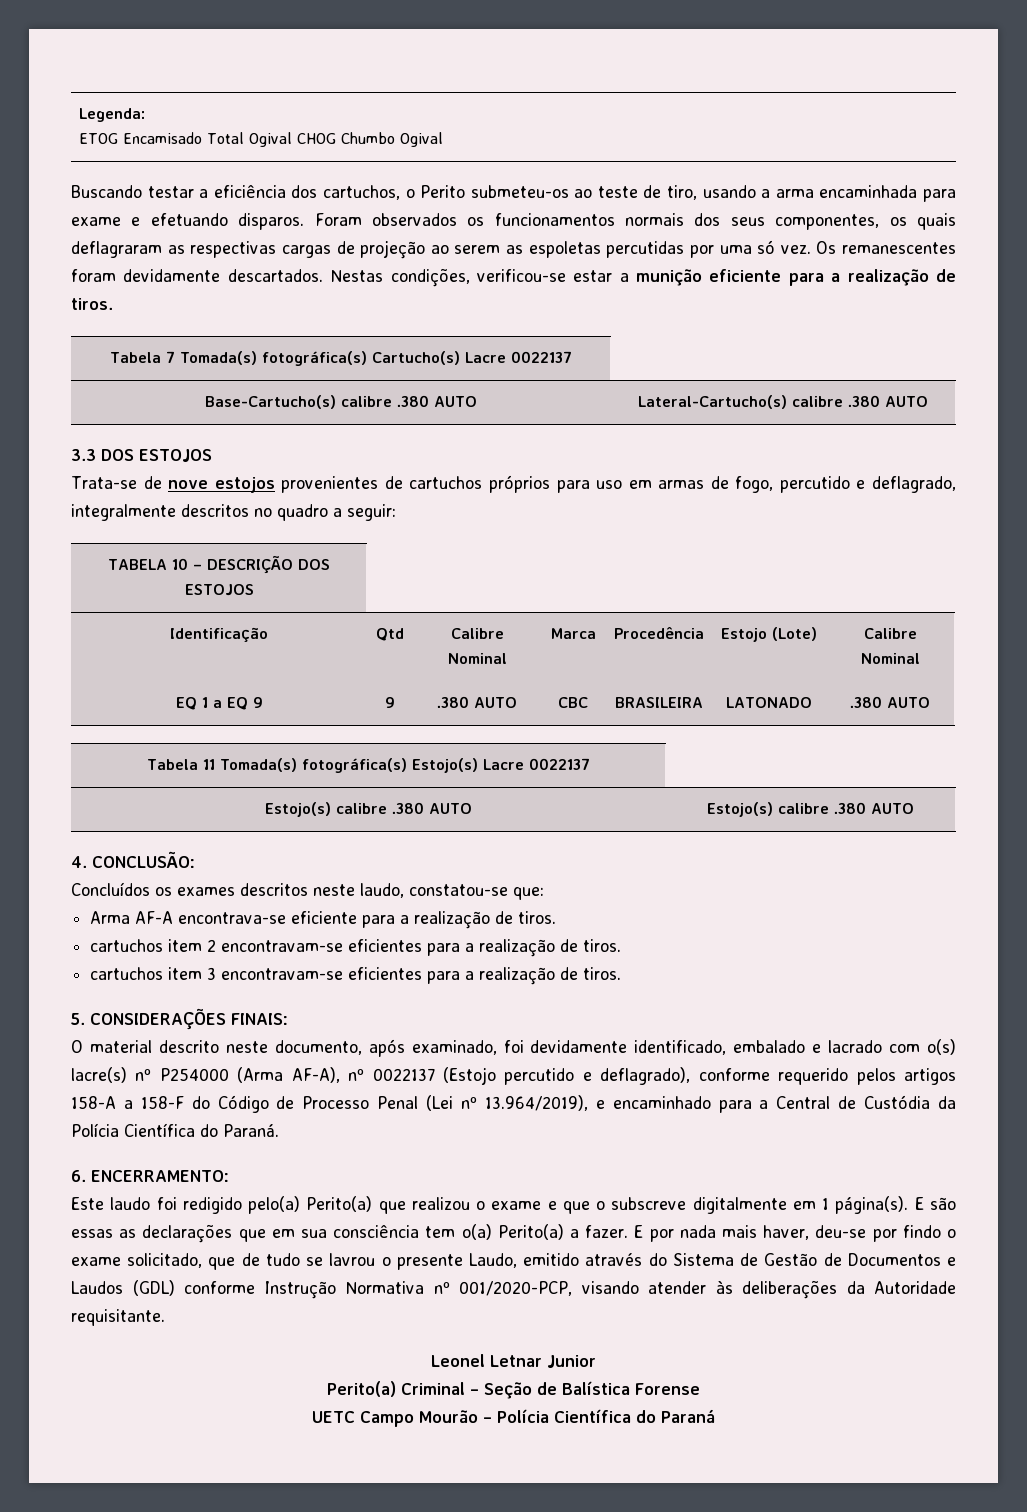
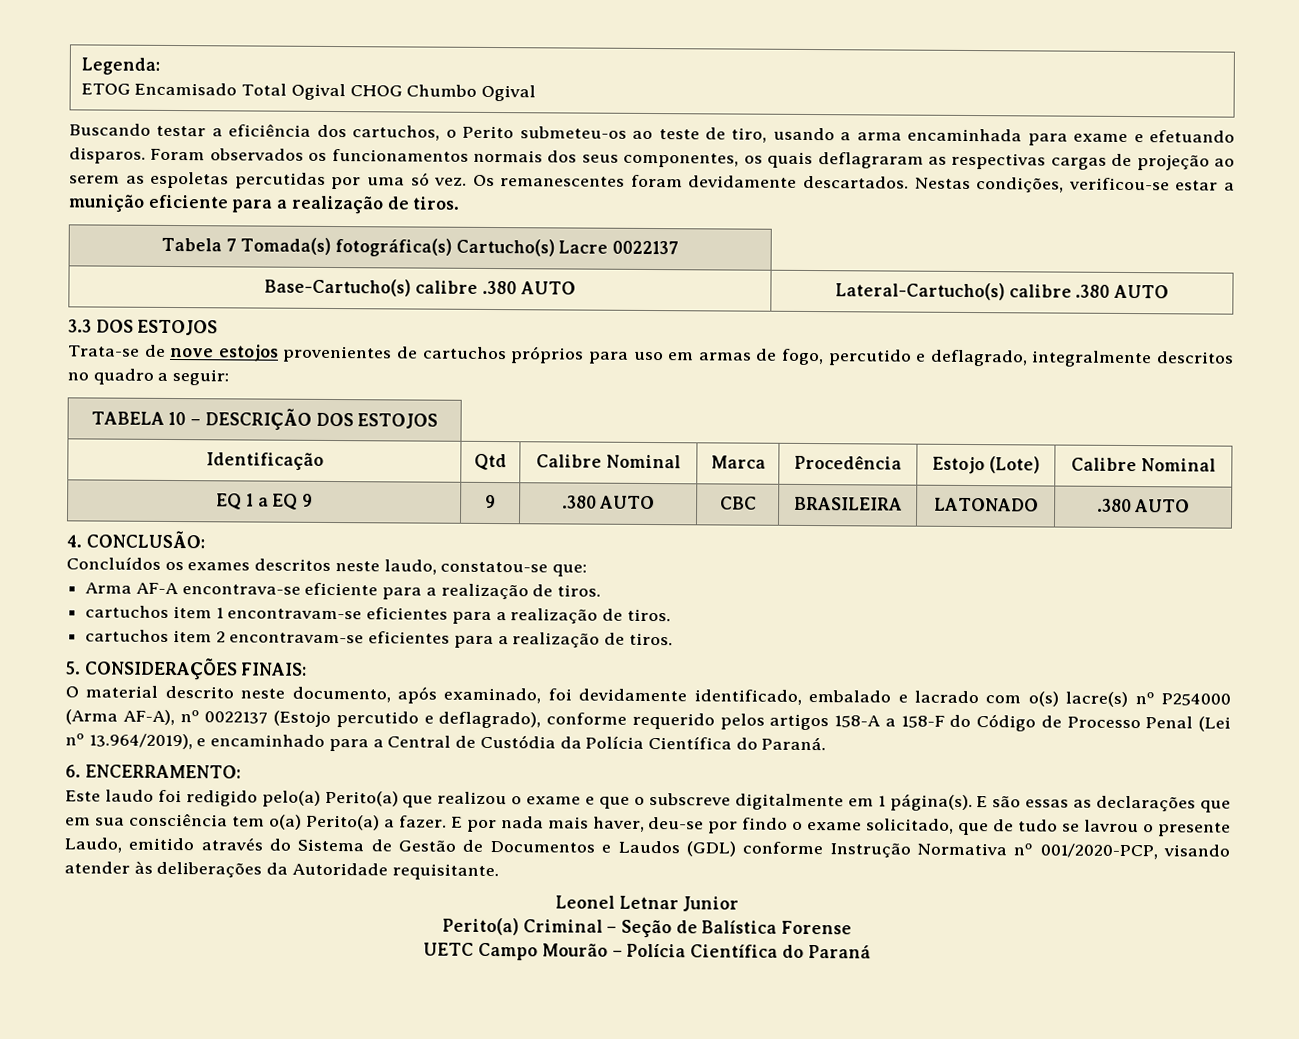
- Tabela 11 Tomada(s) fotográfica(s) Estojo(s) Lacre 0022137
- Estojo(s) calibre .380 AUTO | Estojo(s) calibre .380 AUTO
- cartuchos item 2 encontravam-se eficientes para a realização de tiros.
+ cartuchos item 1 encontravam-se eficientes para a realização de tiros.
- cartuchos item 3 encontravam-se eficientes para a realização de tiros.
+ cartuchos item 2 encontravam-se eficientes para a realização de tiros.

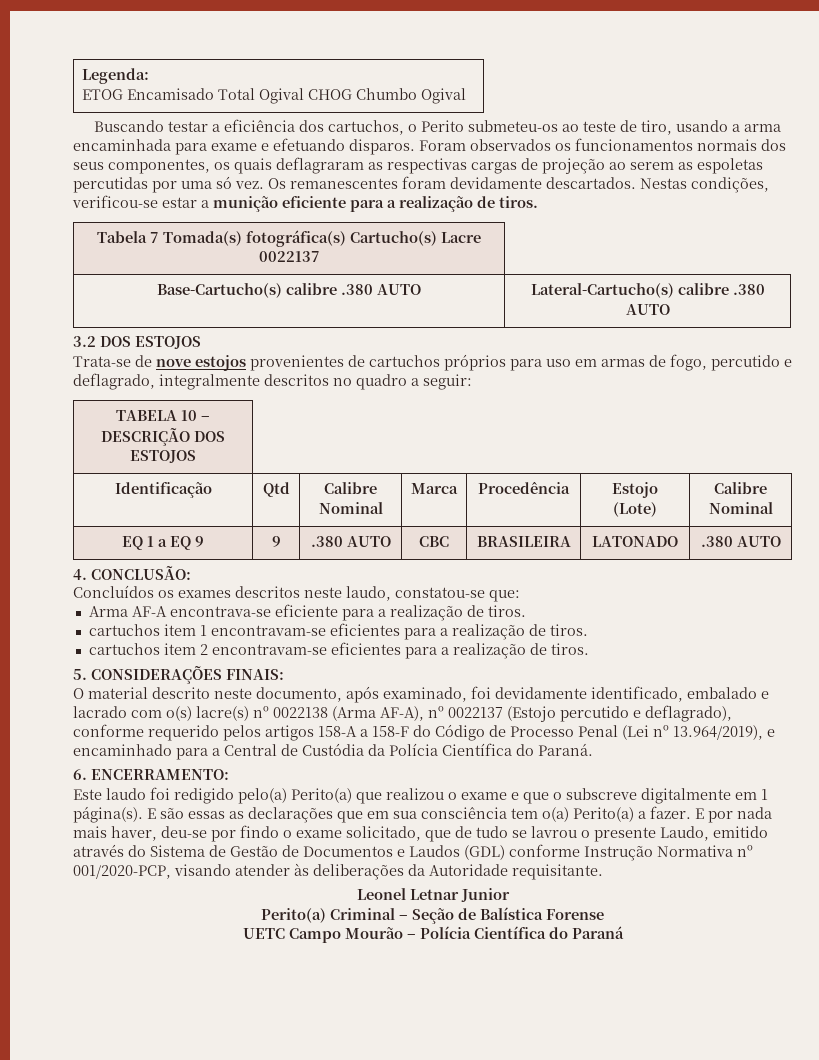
- 3.3 DOS ESTOJOS
+ 3.2 DOS ESTOJOS
- O material descrito neste documento, após examinado, foi devidamente identificado, embalado e lacrado com o(s) lacre(s) nº P254000 (Arma AF-A), nº 0022137 (Estojo percutido e deflagrado), conforme requerido pelos artigos 158-A a 158-F do Código de Processo Penal (Lei nº 13.964/2019), e encaminhado para a Central de Custódia da Polícia Científica do Paraná.
+ O material descrito neste documento, após examinado, foi devidamente identificado, embalado e lacrado com o(s) lacre(s) nº 0022138 (Arma AF-A), nº 0022137 (Estojo percutido e deflagrado), conforme requerido pelos artigos 158-A a 158-F do Código de Processo Penal (Lei nº 13.964/2019), e encaminhado para a Central de Custódia da Polícia Científica do Paraná.

